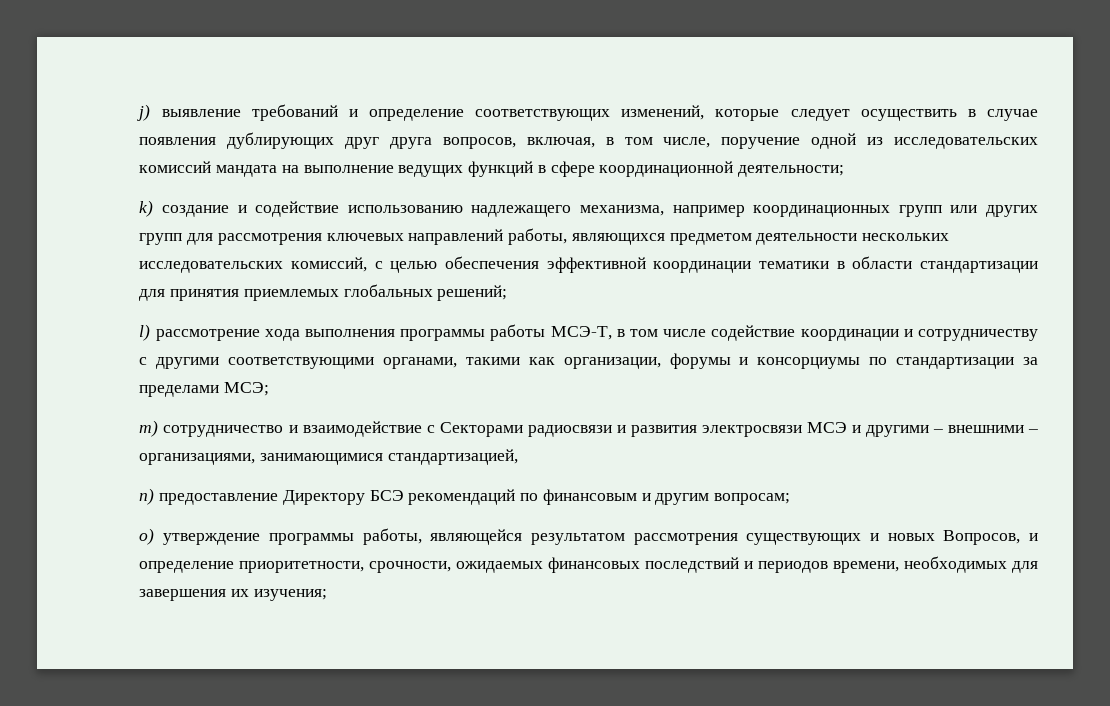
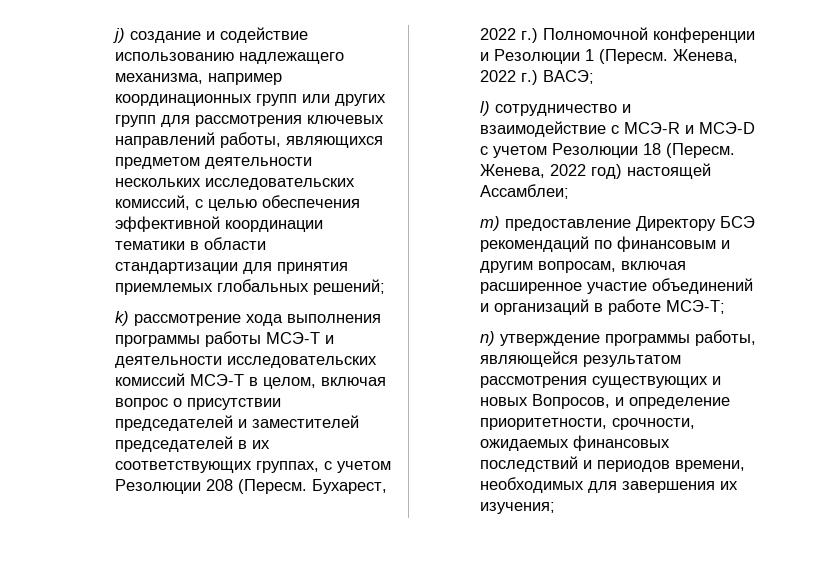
- j) выявление требований и определение соответствующих изменений, которые следует осуществить в случае появления дублирующих друг друга вопросов, включая, в том числе, поручение одной из исследовательских комиссий мандата на выполнение ведущих функций в сфере координационной деятельности;
- k) создание и содействие использованию надлежащего механизма, например координационных групп или других групп для рассмотрения ключевых направлений работы, являющихся предметом деятельности нескольких исследовательских комиссий, с целью обеспечения эффективной координации тематики в области стандартизации для принятия приемлемых глобальных решений;
+ j) создание и содействие использованию надлежащего механизма, например координационных групп или других групп для рассмотрения ключевых направлений работы, являющихся предметом деятельности нескольких исследовательских комиссий, с целью обеспечения эффективной координации тематики в области стандартизации для принятия приемлемых глобальных решений;
- l) рассмотрение хода выполнения программы работы МСЭ-Т, в том числе содействие координации и сотрудничеству с другими соответствующими органами, такими как организации, форумы и консорциумы по стандартизации за пределами МСЭ;
- m) сотрудничество и взаимодействие с Секторами радиосвязи и развития электросвязи МСЭ и другими – внешними – организациями, занимающимися стандартизацией,
- n) предоставление Директору БСЭ рекомендаций по финансовым и другим вопросам;
- o) утверждение программы работы, являющейся результатом рассмотрения существующих и новых Вопросов, и определение приоритетности, срочности, ожидаемых финансовых последствий и периодов времени, необходимых для завершения их изучения;
+ k) рассмотрение хода выполнения программы работы МСЭ-Т и деятельности исследовательских комиссий МСЭ-Т в целом, включая вопрос о присутствии председателей и заместителей председателей в их соответствующих группах, с учетом Резолюции 208 (Пересм. Бухарест, 2022 г.) Полномочной конференции и Резолюции 1 (Пересм. Женева, 2022 г.) ВАСЭ;
+ l) сотрудничество и взаимодействие с МСЭ-R и МСЭ-D с учетом Резолюции 18 (Пересм. Женева, 2022 год) настоящей Ассамблеи;
+ m) предоставление Директору БСЭ рекомендаций по финансовым и другим вопросам, включая расширенное участие объединений и организаций в работе МСЭ-T;
+ n) утверждение программы работы, являющейся результатом рассмотрения существующих и новых Вопросов, и определение приоритетности, срочности, ожидаемых финансовых последствий и периодов времени, необходимых для завершения их изучения;

